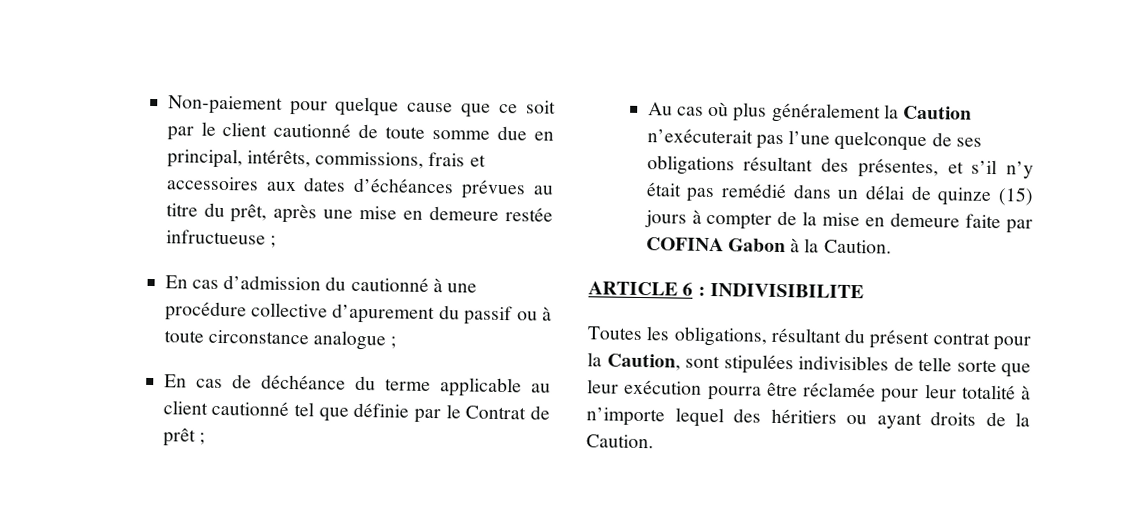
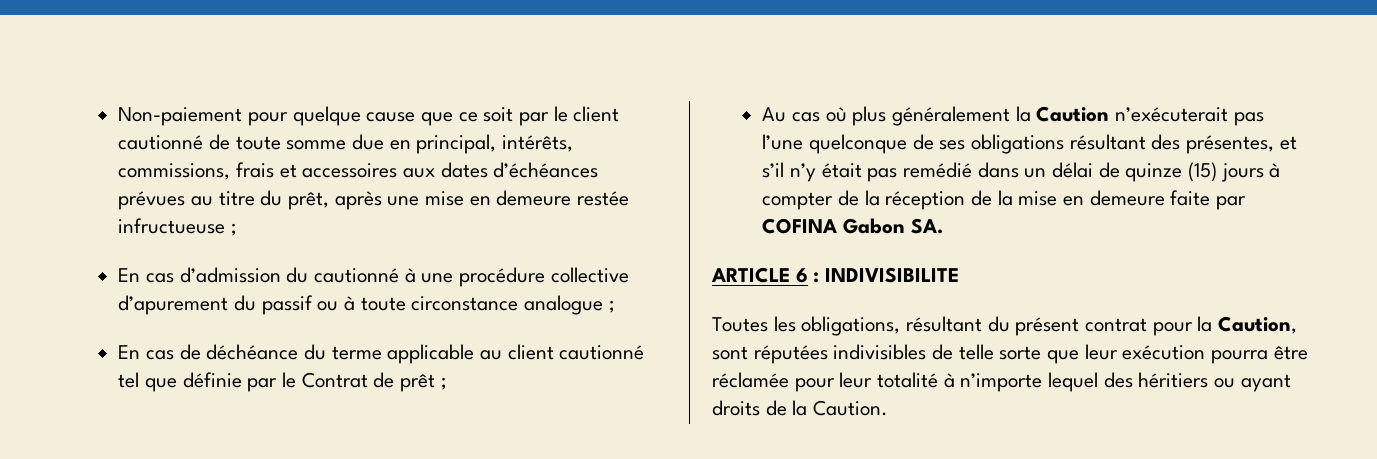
- Au cas où plus généralement la Caution n’exécuterait pas l’une quelconque de ses obligations résultant des présentes, et s’il n’y était pas remédié dans un délai de quinze (15) jours à compter de la mise en demeure faite par COFINA Gabon à la Caution.
+ Au cas où plus généralement la Caution n’exécuterait pas l’une quelconque de ses obligations résultant des présentes, et s’il n’y était pas remédié dans un délai de quinze (15) jours à compter de la réception de la mise en demeure faite par COFINA Gabon SA.
- Toutes les obligations, résultant du présent contrat pour la Caution, sont stipulées indivisibles de telle sorte que leur exécution pourra être réclamée pour leur totalité à n’importe lequel des héritiers ou ayant droits de la Caution.
+ Toutes les obligations, résultant du présent contrat pour la Caution, sont réputées indivisibles de telle sorte que leur exécution pourra être réclamée pour leur totalité à n’importe lequel des héritiers ou ayant droits de la Caution.

